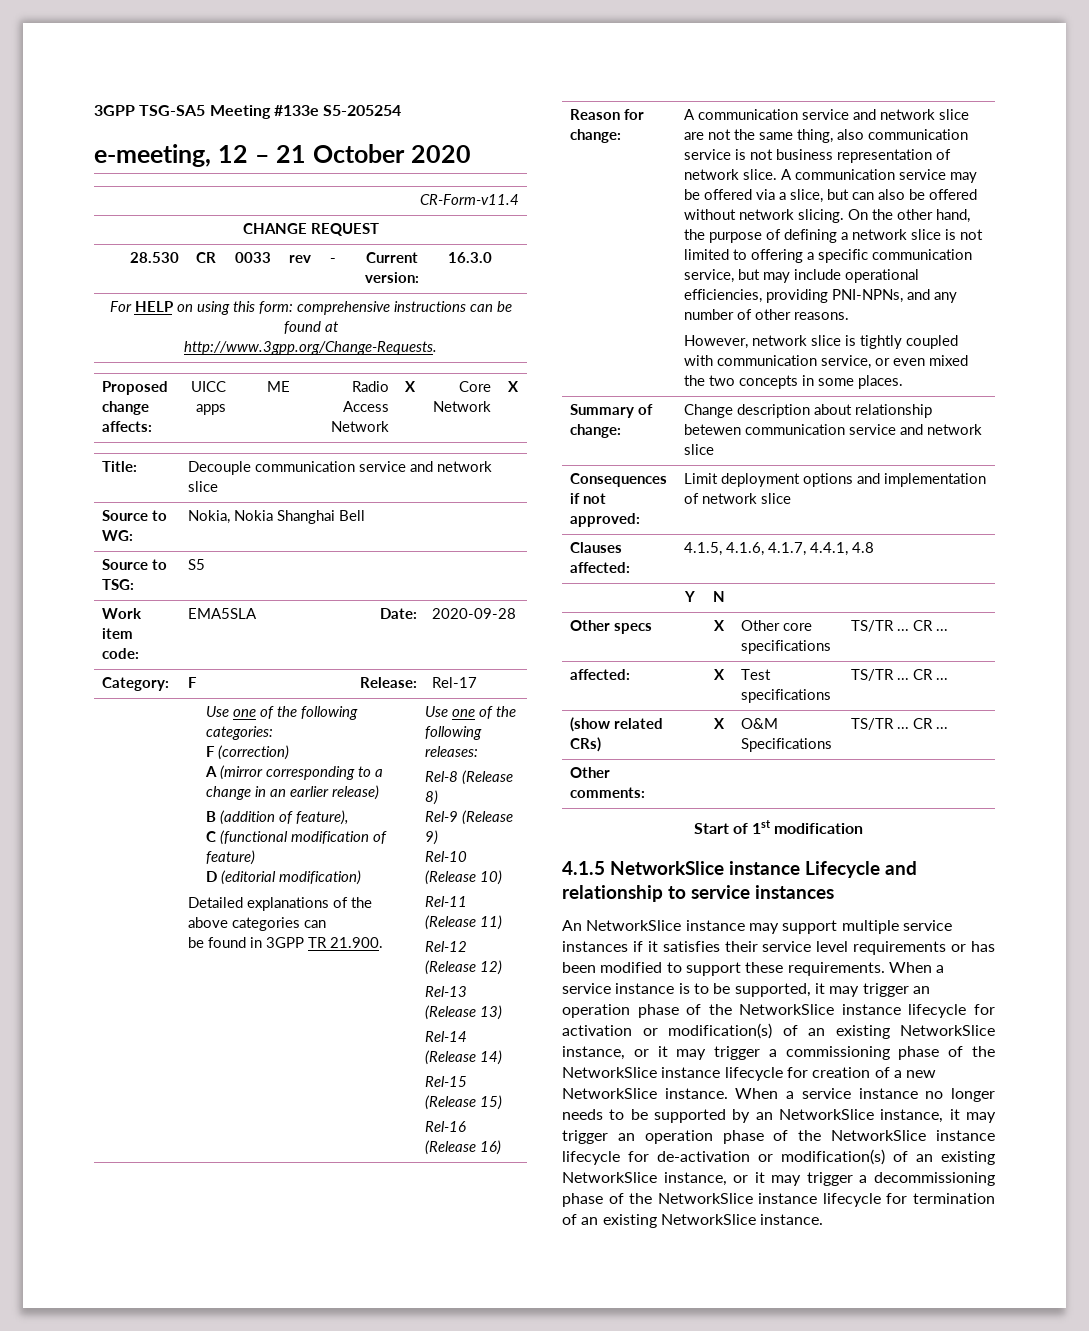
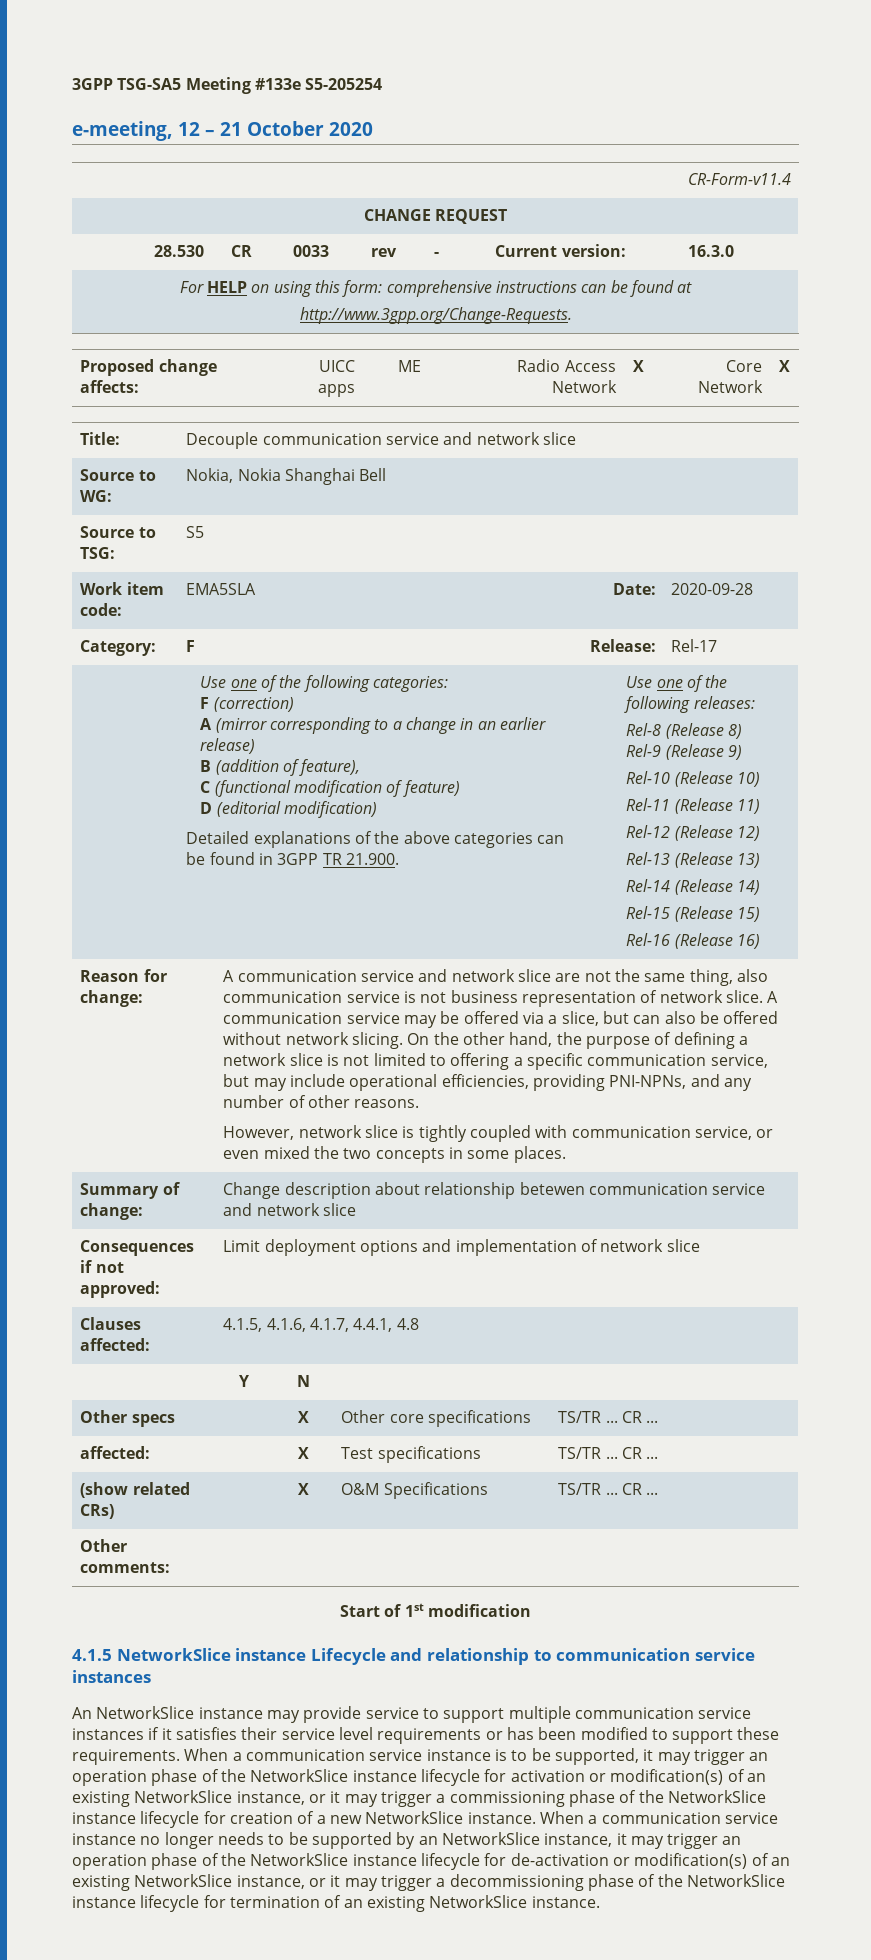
- 4.1.5 NetworkSlice instance Lifecycle and relationship to service instances
+ 4.1.5 NetworkSlice instance Lifecycle and relationship to communication service instances
- An NetworkSlice instance may support multiple service instances if it satisfies their service level requirements or has been modified to support these requirements.
+ An NetworkSlice instance may provide service to support multiple communication service instances if it satisfies their service level requirements or has been modified to support these requirements.
- When a service instance is to be supported, it may trigger an operation phase of the NetworkSlice instance lifecycle for activation or modification(s) of an existing NetworkSlice instance, or it may trigger a commissioning phase of the NetworkSlice instance lifecycle for creation of a new NetworkSlice instance.
+ When a communication service instance is to be supported, it may trigger an operation phase of the NetworkSlice instance lifecycle for activation or modification(s) of an existing NetworkSlice instance, or it may trigger a commissioning phase of the NetworkSlice instance lifecycle for creation of a new NetworkSlice instance.
- When a service instance no longer needs to be supported by an NetworkSlice instance, it may trigger an operation phase of the NetworkSlice instance lifecycle for de-activation or modification(s) of an existing NetworkSlice instance, or it may trigger a decommissioning phase of the NetworkSlice instance lifecycle for termination of an existing NetworkSlice instance.
+ When a communication service instance no longer needs to be supported by an NetworkSlice instance, it may trigger an operation phase of the NetworkSlice instance lifecycle for de-activation or modification(s) of an existing NetworkSlice instance, or it may trigger a decommissioning phase of the NetworkSlice instance lifecycle for termination of an existing NetworkSlice instance.

